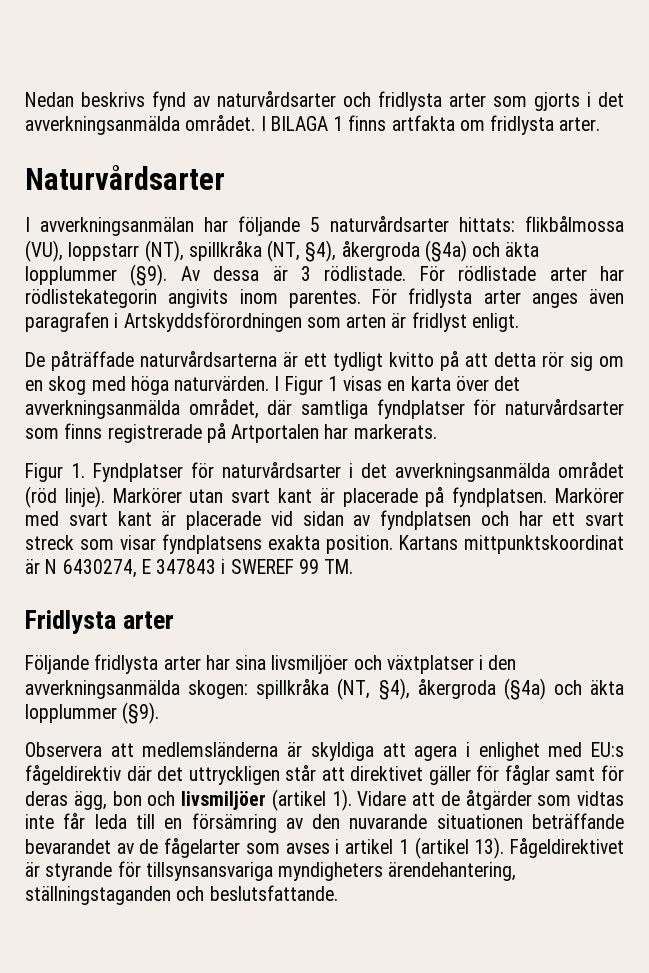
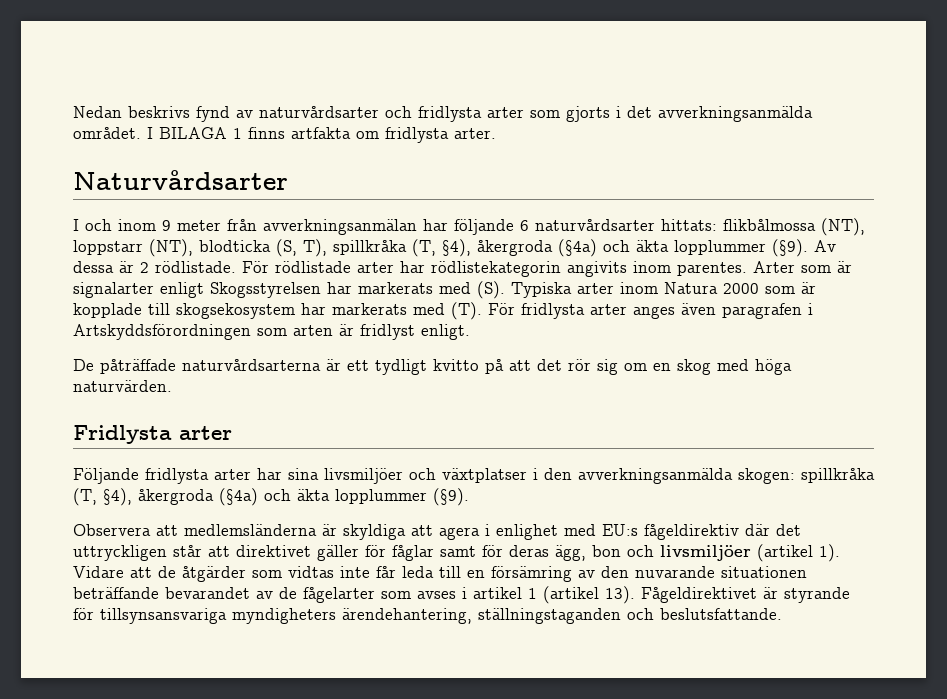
- I avverkningsanmälan har följande 5 naturvårdsarter hittats: flikbålmossa (VU), loppstarr (NT), spillkråka (NT, §4), åkergroda (§4a) och äkta lopplummer (§9).
+ I och inom 9 meter från avverkningsanmälan har följande 6 naturvårdsarter hittats: flikbålmossa (NT), loppstarr (NT), blodticka (S, T), spillkråka (T, §4), åkergroda (§4a) och äkta lopplummer (§9).
- Av dessa är 3 rödlistade.
+ Av dessa är 2 rödlistade.
- För fridlysta arter anges även paragrafen i Artskyddsförordningen som arten är fridlyst enligt.
+ Arter som är signalarter enligt Skogsstyrelsen har markerats med (S). Typiska arter inom Natura 2000 som är kopplade till skogsekosystem har markerats med (T). För fridlysta arter anges även paragrafen i Artskyddsförordningen som arten är fridlyst enligt.
- De påträffade naturvårdsarterna är ett tydligt kvitto på att detta rör sig om en skog med höga naturvärden. I Figur 1 visas en karta över det avverkningsanmälda området, där samtliga fyndplatser för naturvårdsarter som finns registrerade på Artportalen har markerats.
- Figur 1. Fyndplatser för naturvårdsarter i det avverkningsanmälda området (röd linje). Markörer utan svart kant är placerade på fyndplatsen. Markörer med svart kant är placerade vid sidan av fyndplatsen och har ett svart streck som visar fyndplatsens exakta position. Kartans mittpunktskoordinat är N 6430274, E 347843 i SWEREF 99 TM.
+ De påträffade naturvårdsarterna är ett tydligt kvitto på att det rör sig om en skog med höga naturvärden.
- Följande fridlysta arter har sina livsmiljöer och växtplatser i den avverkningsanmälda skogen: spillkråka (NT, §4), åkergroda (§4a) och äkta lopplummer (§9).
+ Följande fridlysta arter har sina livsmiljöer och växtplatser i den avverkningsanmälda skogen: spillkråka (T, §4), åkergroda (§4a) och äkta lopplummer (§9).

